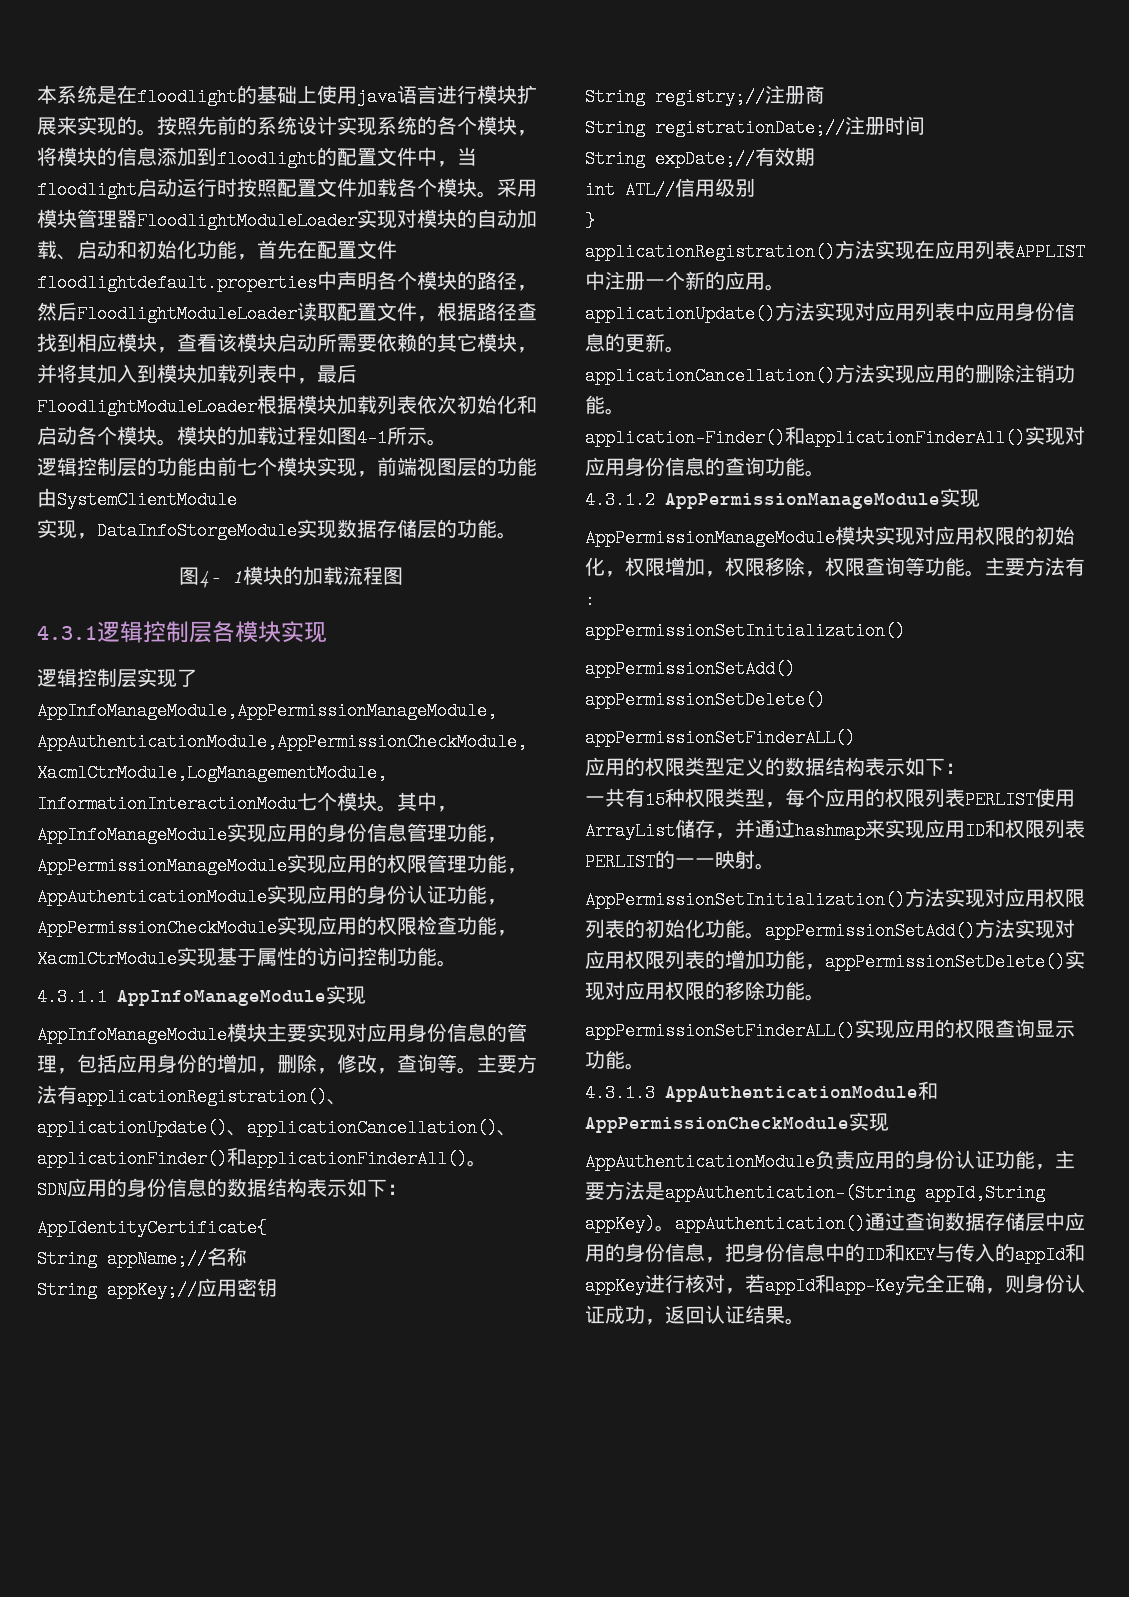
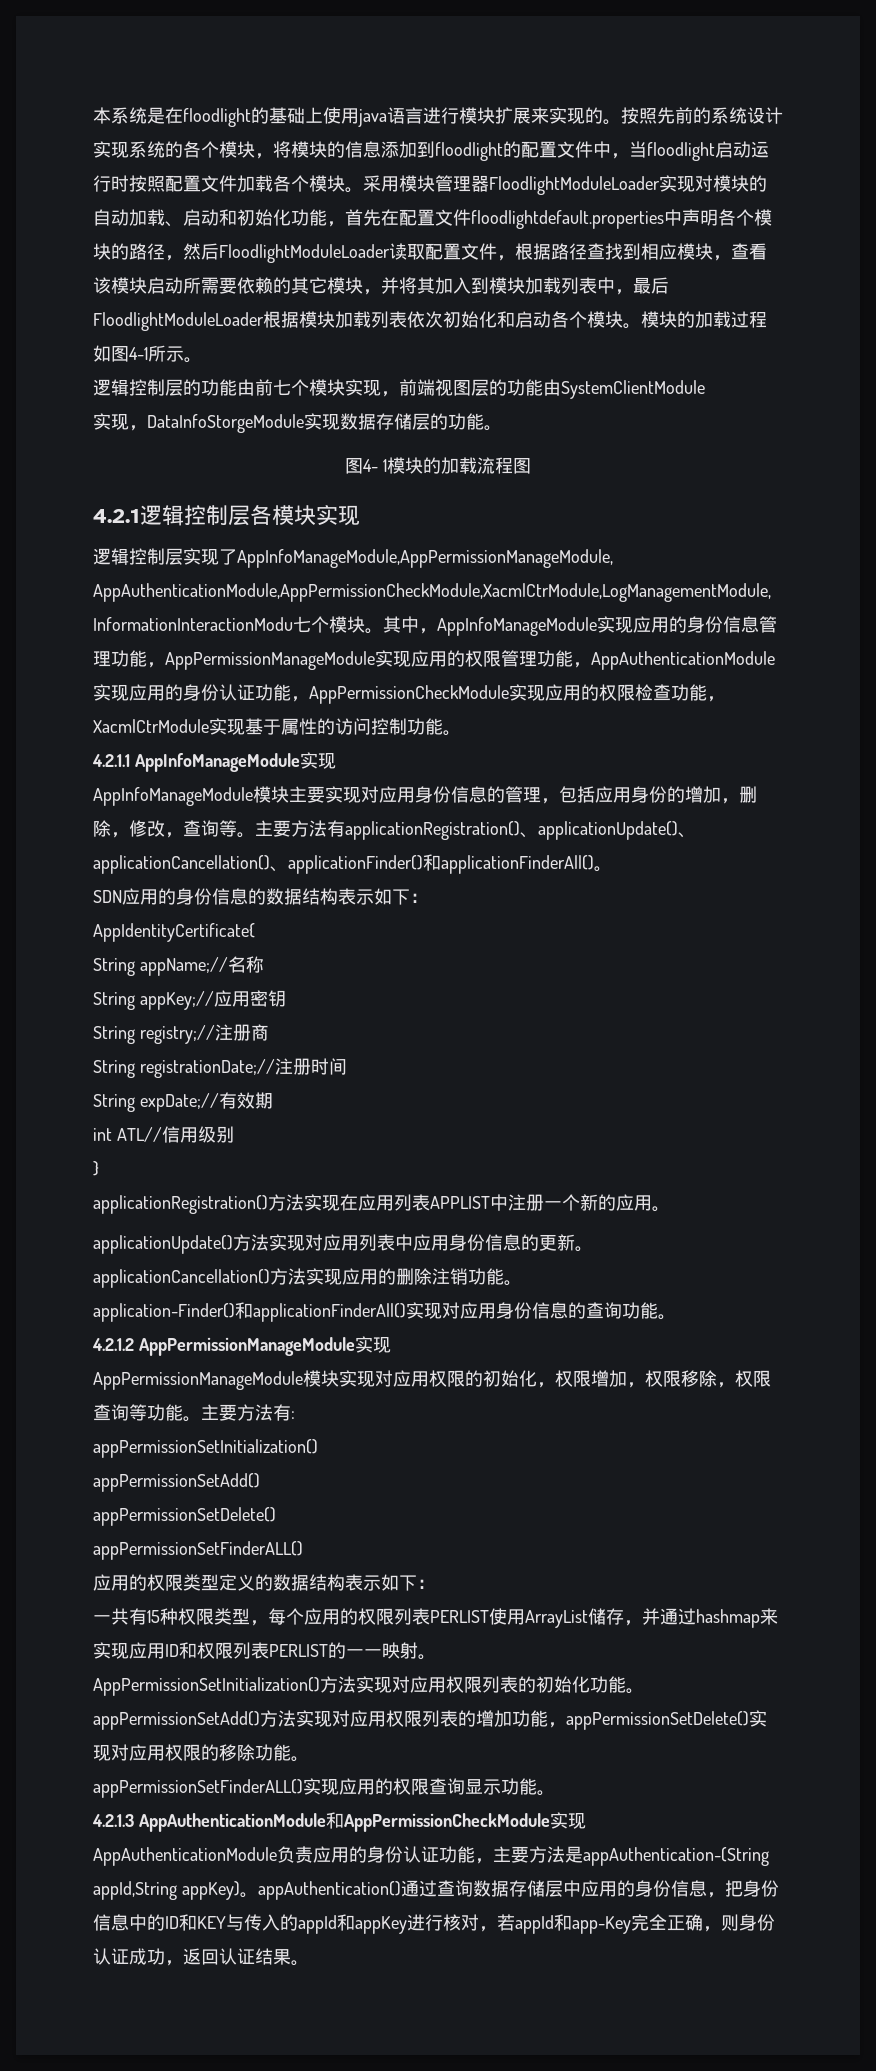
- 4.3.1逻辑控制层各模块实现
+ 4.2.1逻辑控制层各模块实现
- 4.3.1.1 AppInfoManageModule实现
+ 4.2.1.1 AppInfoManageModule实现
- 4.3.1.2 AppPermissionManageModule实现
+ 4.2.1.2 AppPermissionManageModule实现
- 4.3.1.3 AppAuthenticationModule和AppPermissionCheckModule实现
+ 4.2.1.3 AppAuthenticationModule和AppPermissionCheckModule实现

